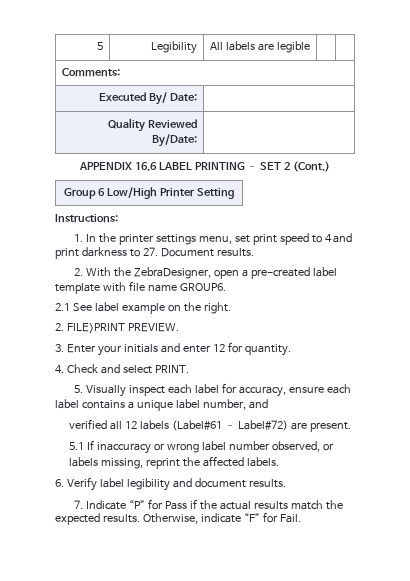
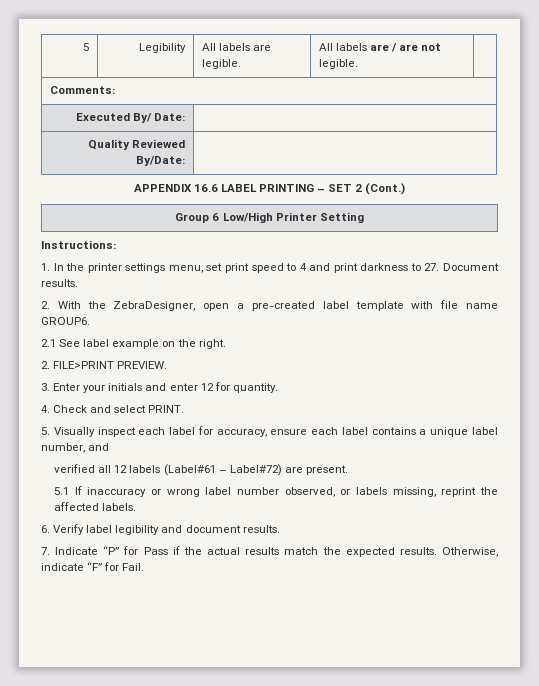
- 5 | Legibility | All labels are legible | |
+ 5 | Legibility | All labels are legible. | All labels are / are not legible. |

